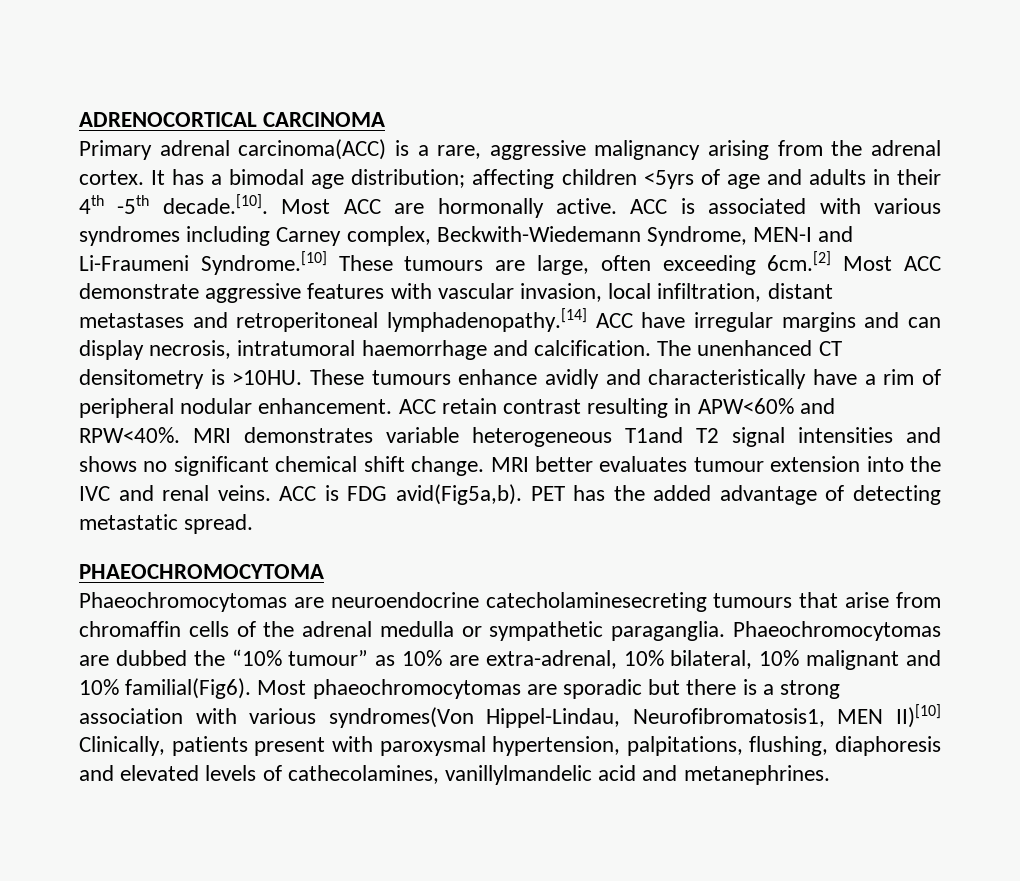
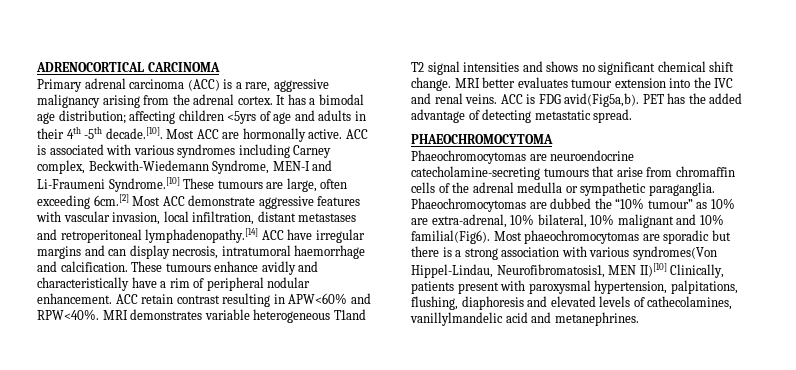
- Primary adrenal carcinoma(ACC) is a rare, aggressive malignancy arising from the adrenal cortex.
+ Primary adrenal carcinoma (ACC) is a rare, aggressive malignancy arising from the adrenal cortex.
- The unenhanced CT densitometry is >10HU.
- Phaeochromocytomas are neuroendocrine catecholaminesecreting tumours that arise from chromaffin cells of the adrenal medulla or sympathetic paraganglia.
+ Phaeochromocytomas are neuroendocrine catecholamine-secreting tumours that arise from chromaffin cells of the adrenal medulla or sympathetic paraganglia.

